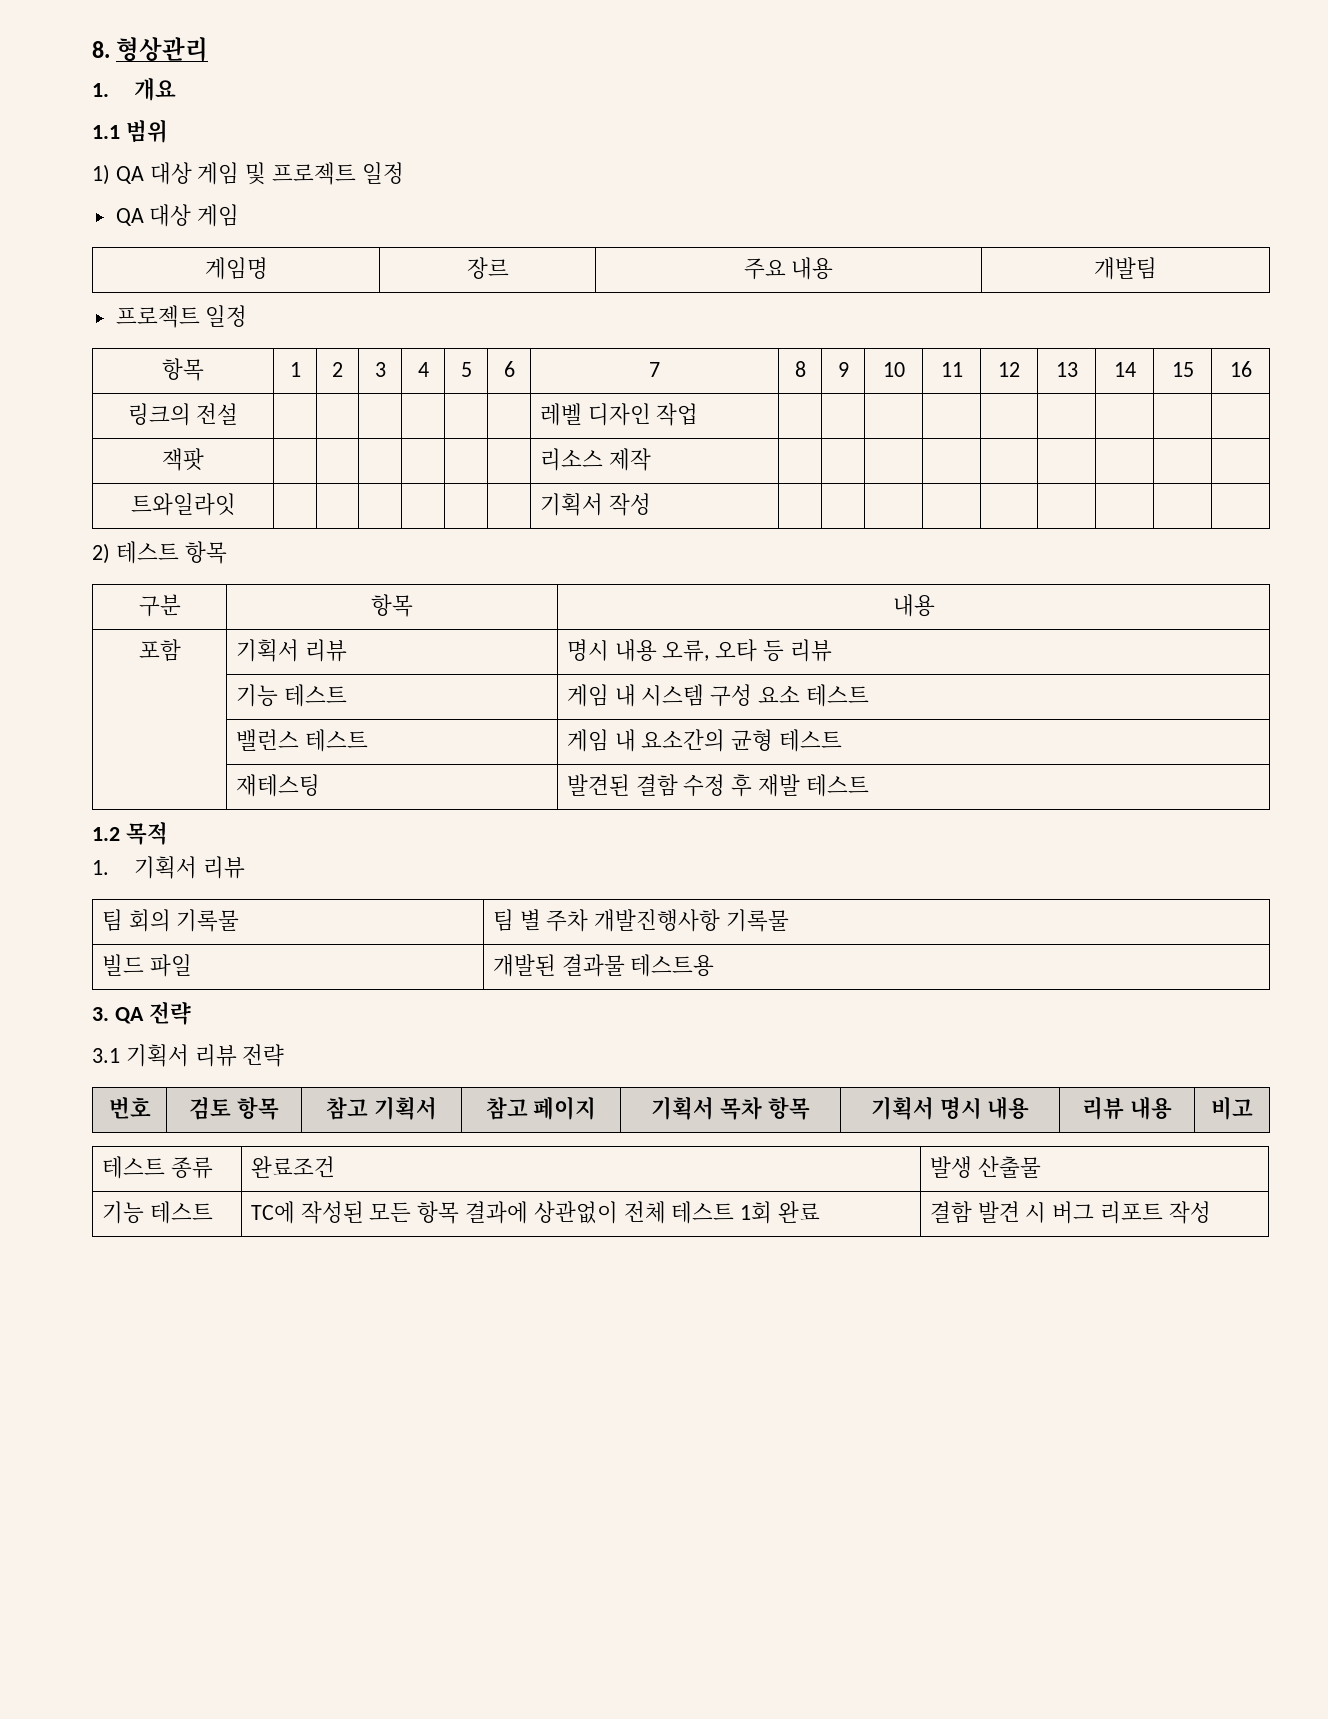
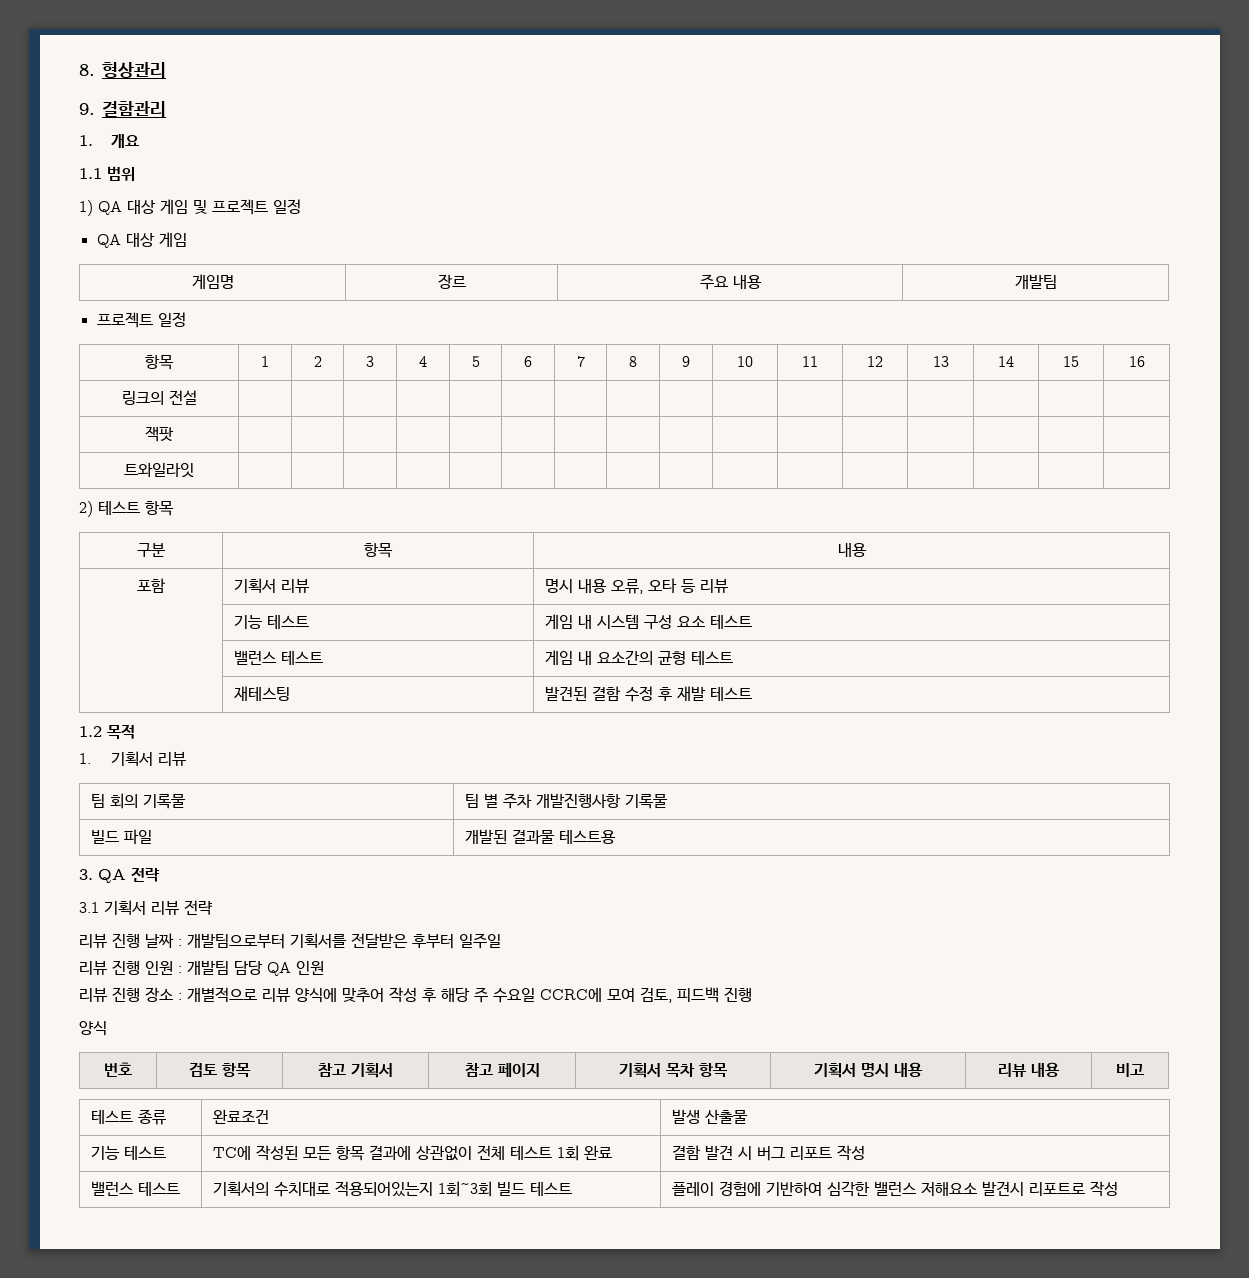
+ 9. 결함관리
- 링크의 전설 | | | | | | | 레벨 디자인 작업 | | | | | | | | |
+ 링크의 전설 | | | | | | | | | | | | | | | |
- 잭팟 | | | | | | | 리소스 제작 | | | | | | | | |
+ 잭팟 | | | | | | | | | | | | | | | |
- 트와일라잇 | | | | | | | 기획서 작성 | | | | | | | | |
+ 트와일라잇 | | | | | | | | | | | | | | | |
+ 리뷰 진행 날짜 : 개발팀으로부터 기획서를 전달받은 후부터 일주일
+ 리뷰 진행 인원 : 개발팀 담당 QA 인원
+ 리뷰 진행 장소 : 개별적으로 리뷰 양식에 맞추어 작성 후 해당 주 수요일 CCRC에 모여 검토, 피드백 진행
+ 양식
+ 밸런스 테스트 | 기획서의 수치대로 적용되어있는지 1회~3회 빌드 테스트 | 플레이 경험에 기반하여 심각한 밸런스 저해요소 발견시 리포트로 작성

